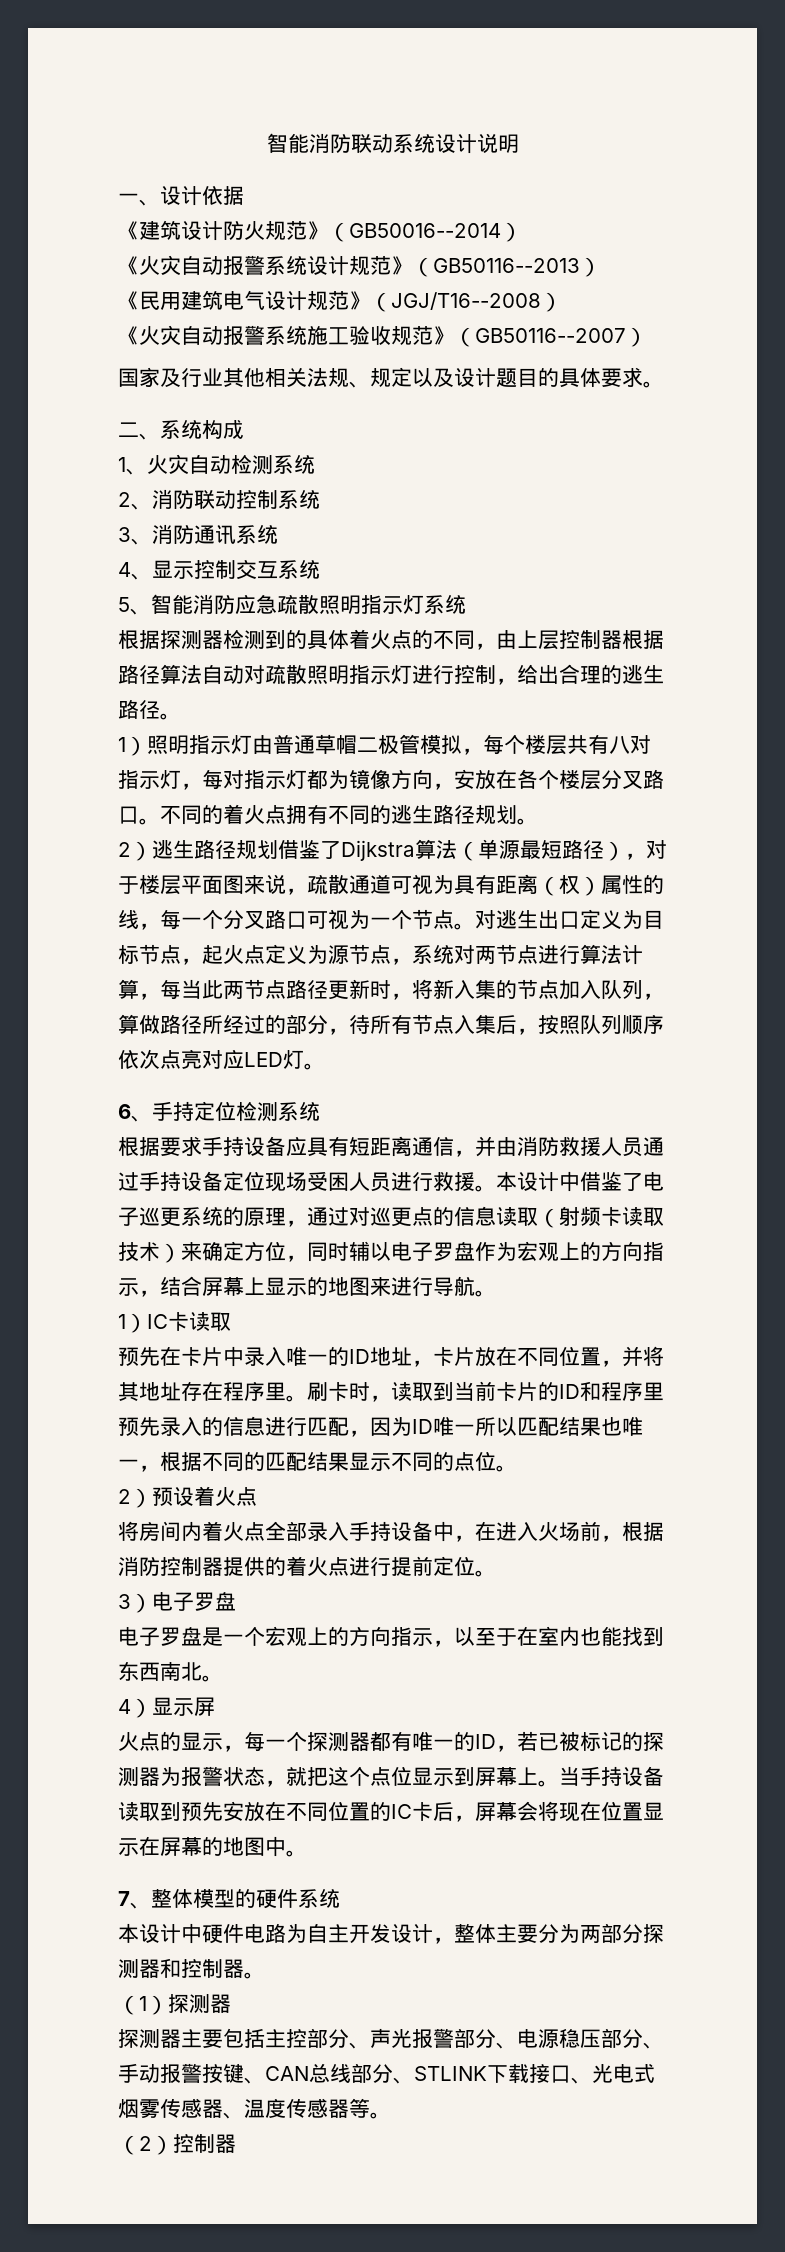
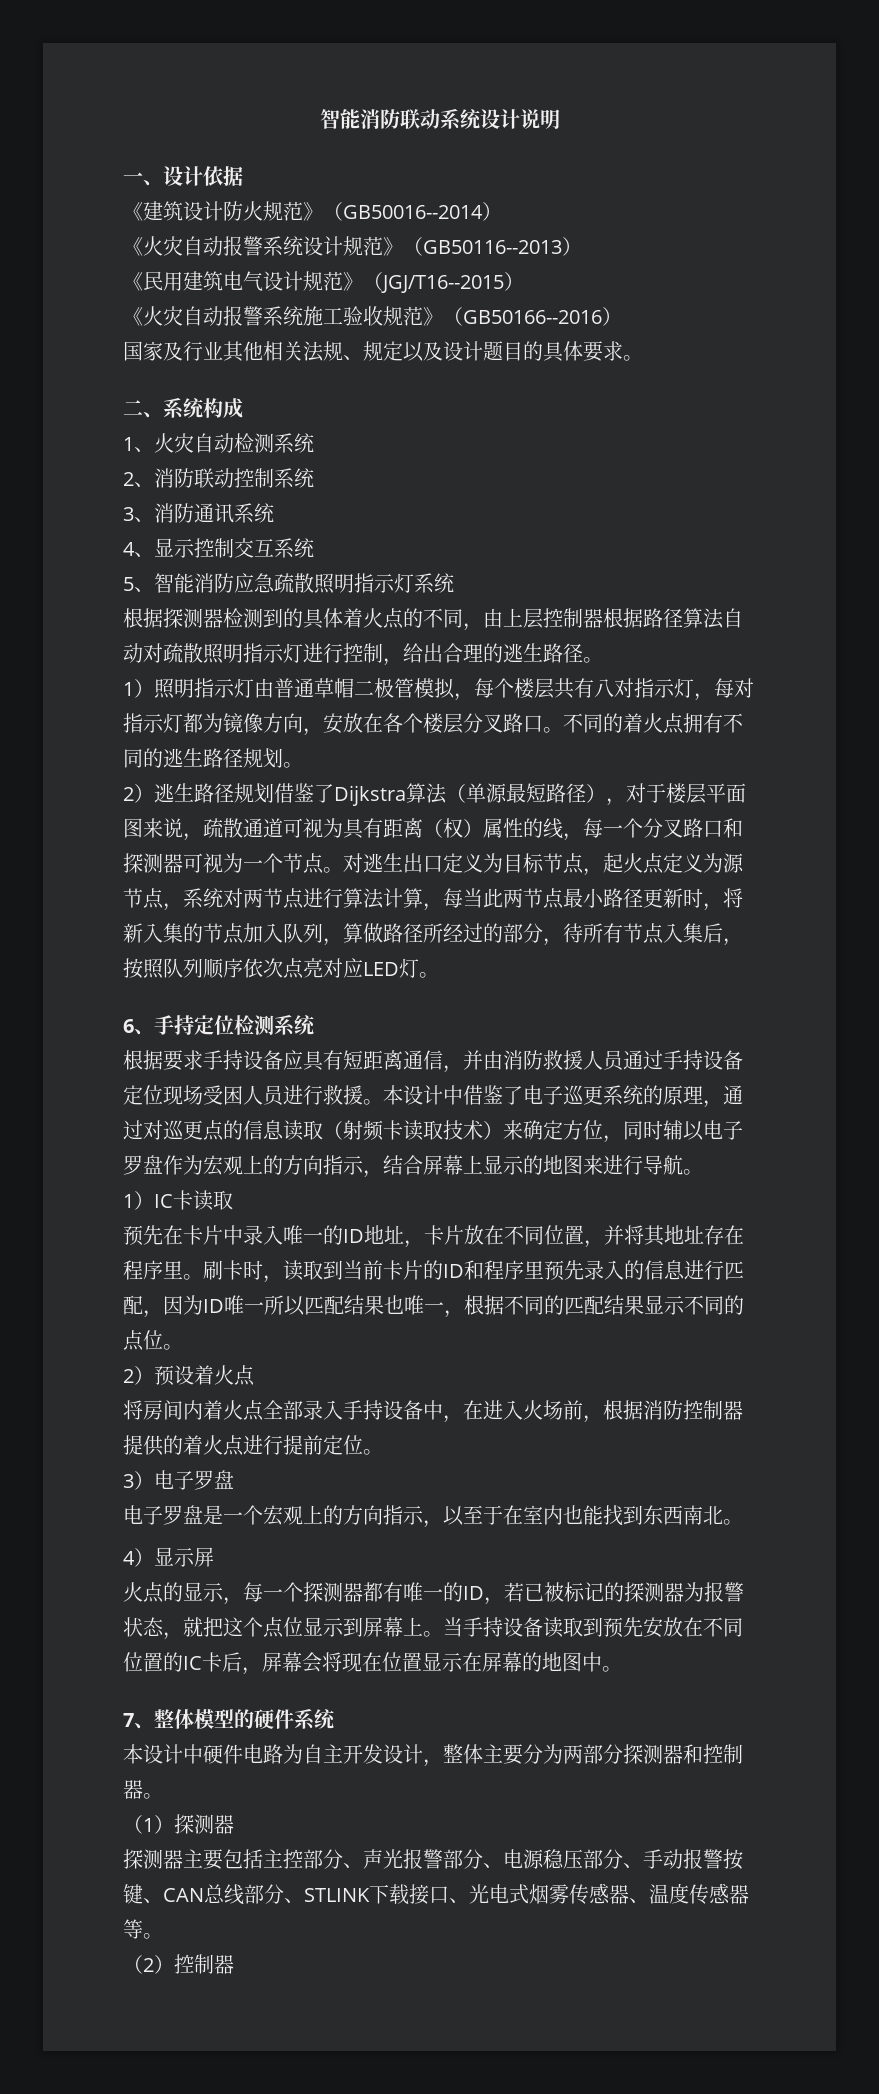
- 《民用建筑电气设计规范》（JGJ/T16--2008）
+ 《民用建筑电气设计规范》（JGJ/T16--2015）
- 《火灾自动报警系统施工验收规范》（GB50116--2007）
+ 《火灾自动报警系统施工验收规范》（GB50166--2016）
- 2）逃生路径规划借鉴了Dijkstra算法（单源最短路径），对于楼层平面图来说，疏散通道可视为具有距离（权）属性的线，每一个分叉路口可视为一个节点。
+ 2）逃生路径规划借鉴了Dijkstra算法（单源最短路径），对于楼层平面图来说，疏散通道可视为具有距离（权）属性的线，每一个分叉路口和探测器可视为一个节点。
- 对逃生出口定义为目标节点，起火点定义为源节点，系统对两节点进行算法计算，每当此两节点路径更新时，将新入集的节点加入队列，算做路径所经过的部分，待所有节点入集后，按照队列顺序依次点亮对应LED灯。
+ 对逃生出口定义为目标节点，起火点定义为源节点，系统对两节点进行算法计算，每当此两节点最小路径更新时，将新入集的节点加入队列，算做路径所经过的部分，待所有节点入集后，按照队列顺序依次点亮对应LED灯。

